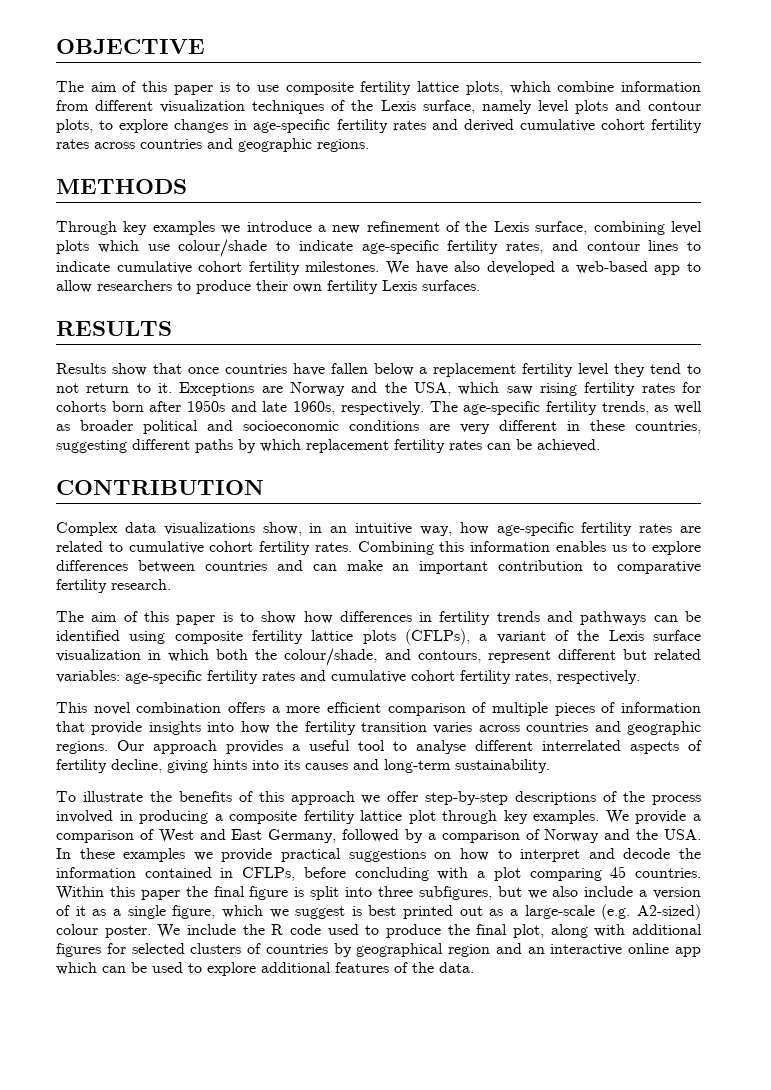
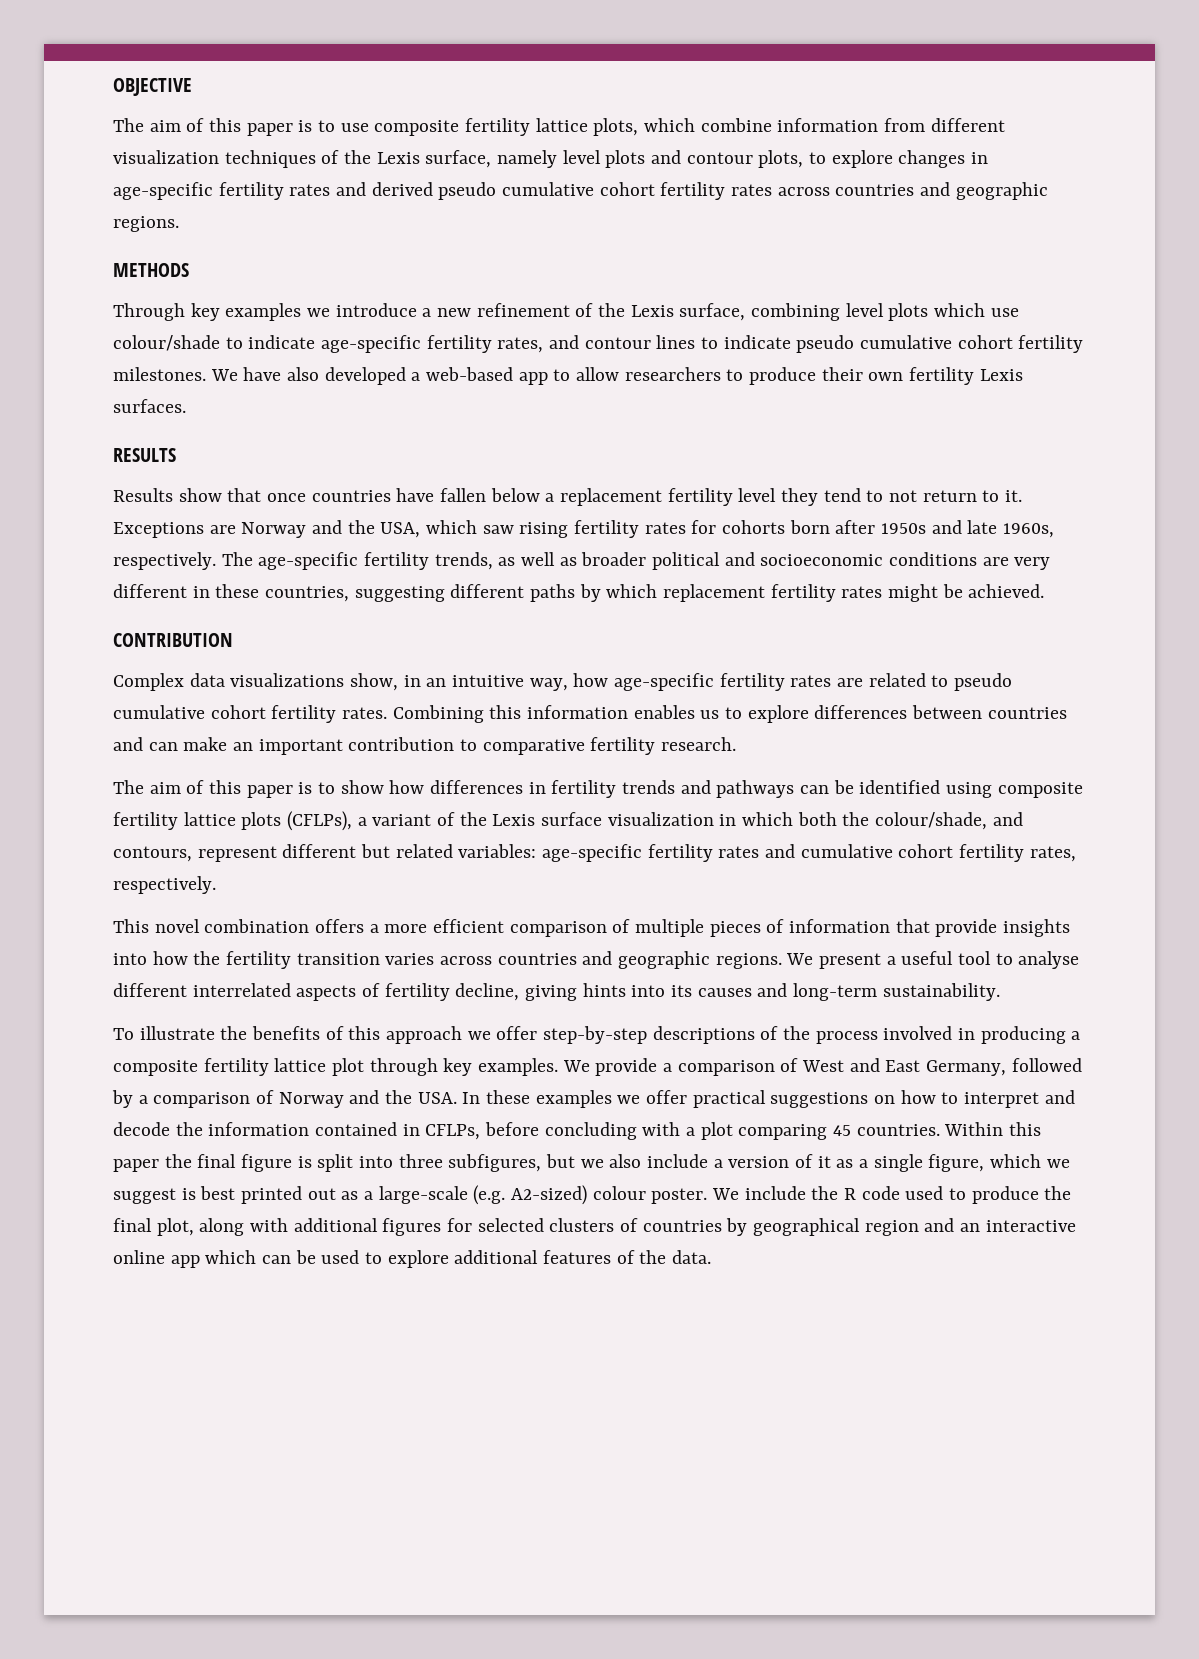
- The aim of this paper is to use composite fertility lattice plots, which combine information from different visualization techniques of the Lexis surface, namely level plots and contour plots, to explore changes in age-specific fertility rates and derived cumulative cohort fertility rates across countries and geographic regions.
+ The aim of this paper is to use composite fertility lattice plots, which combine information from different visualization techniques of the Lexis surface, namely level plots and contour plots, to explore changes in age-specific fertility rates and derived pseudo cumulative cohort fertility rates across countries and geographic regions.
- Through key examples we introduce a new refinement of the Lexis surface, combining level plots which use colour/shade to indicate age-specific fertility rates, and contour lines to indicate cumulative cohort fertility milestones.
+ Through key examples we introduce a new refinement of the Lexis surface, combining level plots which use colour/shade to indicate age-specific fertility rates, and contour lines to indicate pseudo cumulative cohort fertility milestones.
- The age-specific fertility trends, as well as broader political and socioeconomic conditions are very different in these countries, suggesting different paths by which replacement fertility rates can be achieved.
+ The age-specific fertility trends, as well as broader political and socioeconomic conditions are very different in these countries, suggesting different paths by which replacement fertility rates might be achieved.
- Complex data visualizations show, in an intuitive way, how age-specific fertility rates are related to cumulative cohort fertility rates.
+ Complex data visualizations show, in an intuitive way, how age-specific fertility rates are related to pseudo cumulative cohort fertility rates.
- Our approach provides a useful tool to analyse different interrelated aspects of fertility decline, giving hints into its causes and long-term sustainability.
+ We present a useful tool to analyse different interrelated aspects of fertility decline, giving hints into its causes and long-term sustainability.
- We provide a comparison of West and East Germany, followed by a comparison of Norway and the USA. In these examples we provide practical suggestions on how to interpret and decode the information contained in CFLPs, before concluding with a plot comparing 45 countries.
+ We provide a comparison of West and East Germany, followed by a comparison of Norway and the USA. In these examples we offer practical suggestions on how to interpret and decode the information contained in CFLPs, before concluding with a plot comparing 45 countries.

